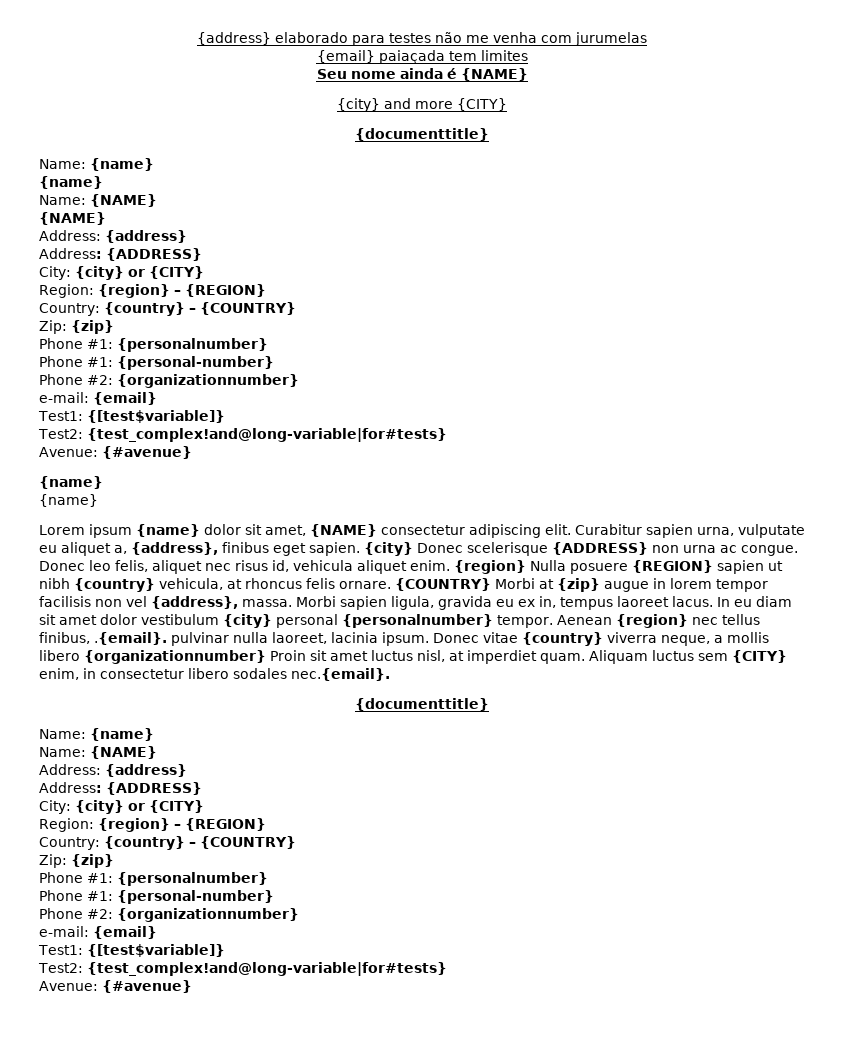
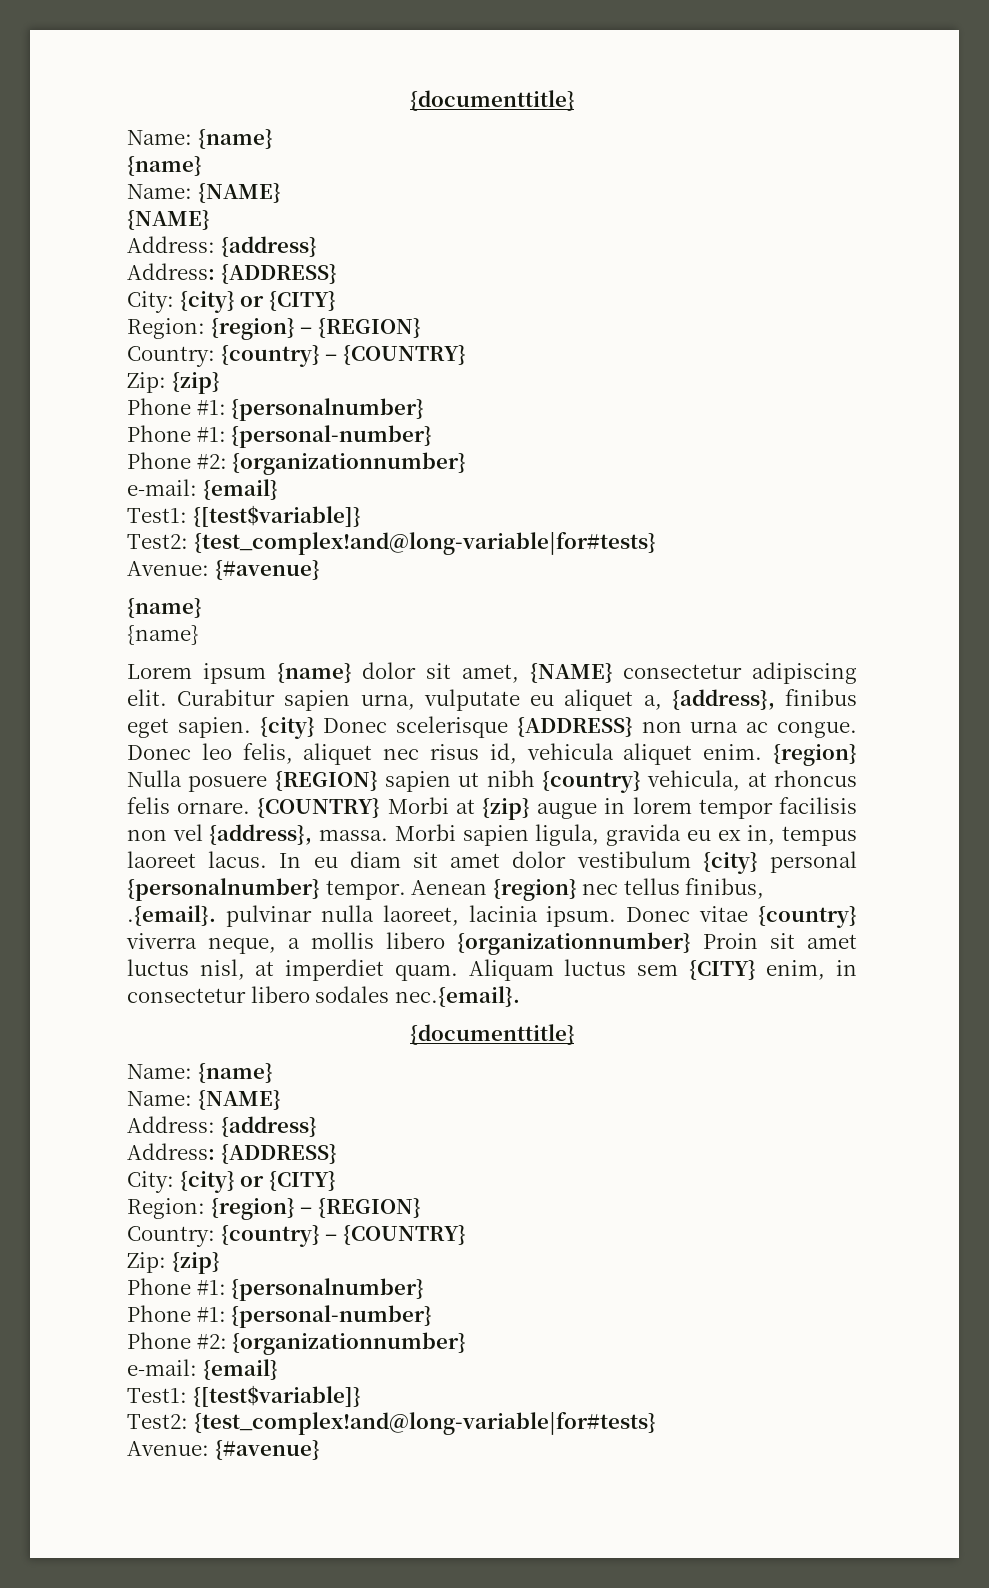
- {address} elaborado para testes não me venha com jurumelas
- {email} paiaçada tem limites
- Seu nome ainda é {NAME}
- {city} and more {CITY}

